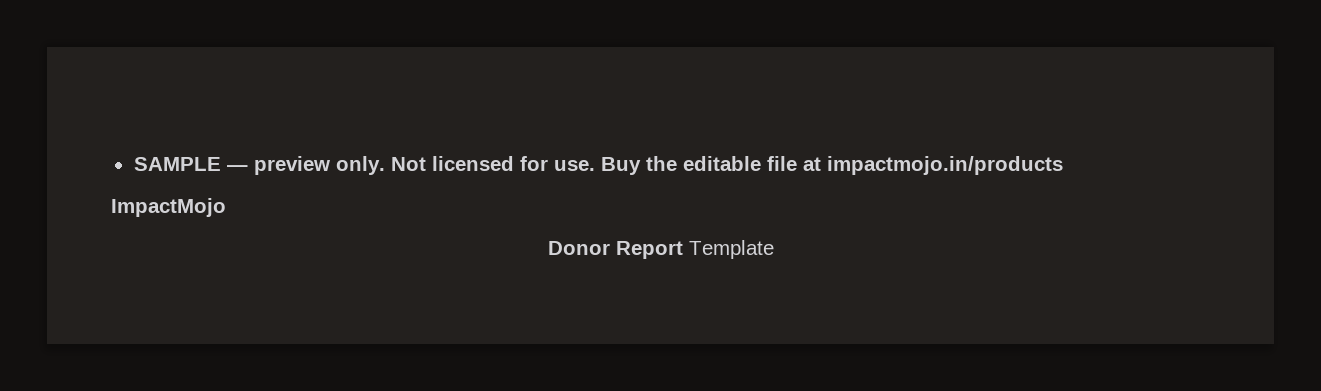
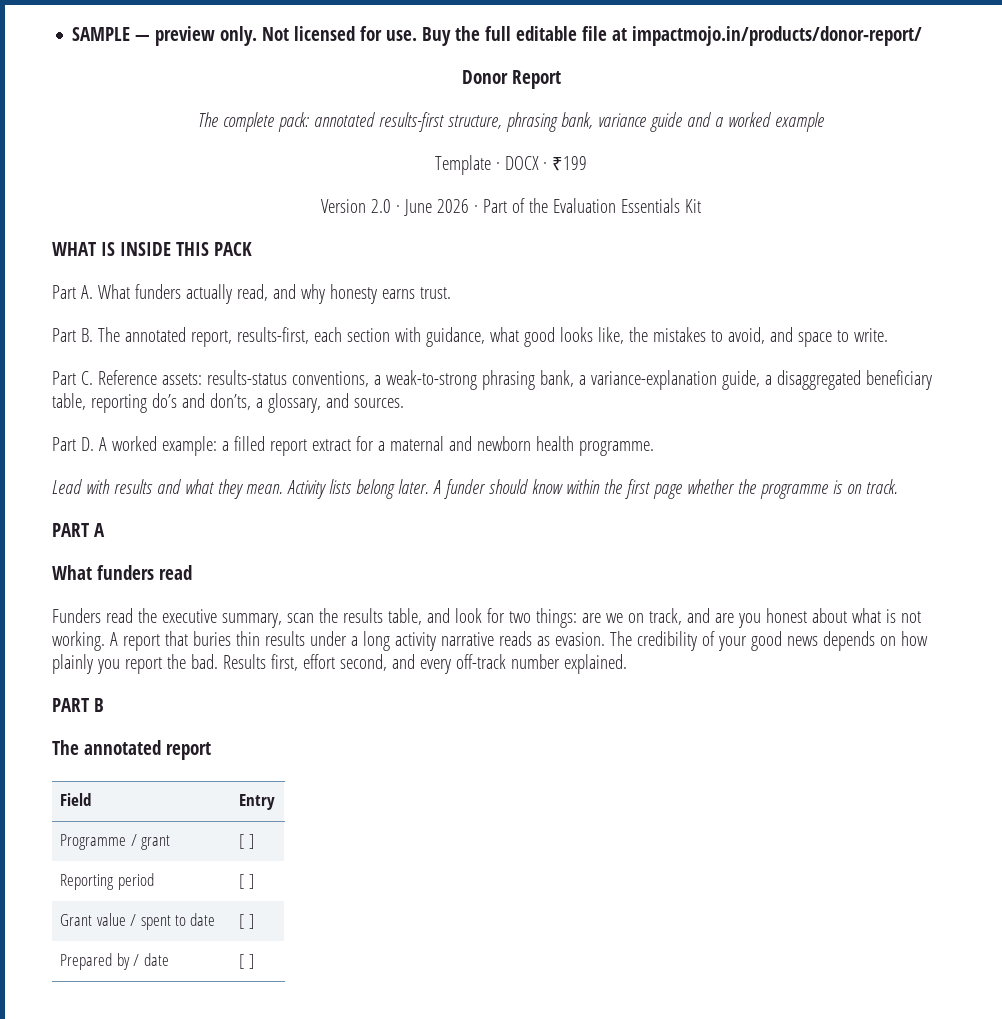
- Buy the editable file at impactmojo.in/products
- ImpactMojo
+ Buy the full editable file at impactmojo.in/products/donor-report/
- Donor Report Template
+ Donor Report
+ The complete pack: annotated results-first structure, phrasing bank, variance guide and a worked example
+ Template · DOCX · ₹199
+ Version 2.0 · June 2026 · Part of the Evaluation Essentials Kit
+ WHAT IS INSIDE THIS PACK
+ Part A. What funders actually read, and why honesty earns trust.
+ Part B. The annotated report, results-first, each section with guidance, what good looks like, the mistakes to avoid, and space to write.
+ Part C. Reference assets: results-status conventions, a weak-to-strong phrasing bank, a variance-explanation guide, a disaggregated beneficiary table, reporting do’s and don’ts, a glossary, and sources.
+ Part D. A worked example: a filled report extract for a maternal and newborn health programme.
+ Lead with results and what they mean. Activity lists belong later. A funder should know within the first page whether the programme is on track.
+ PART A
+ What funders read
+ Funders read the executive summary, scan the results table, and look for two things: are we on track, and are you honest about what is not working. A report that buries thin results under a long activity narrative reads as evasion. The credibility of your good news depends on how plainly you report the bad. Results first, effort second, and every off-track number explained.
+ PART B
+ The annotated report
+ Field | Entry
+ Programme / grant | [ ]
+ Reporting period | [ ]
+ Grant value / spent to date | [ ]
+ Prepared by / date | [ ]

